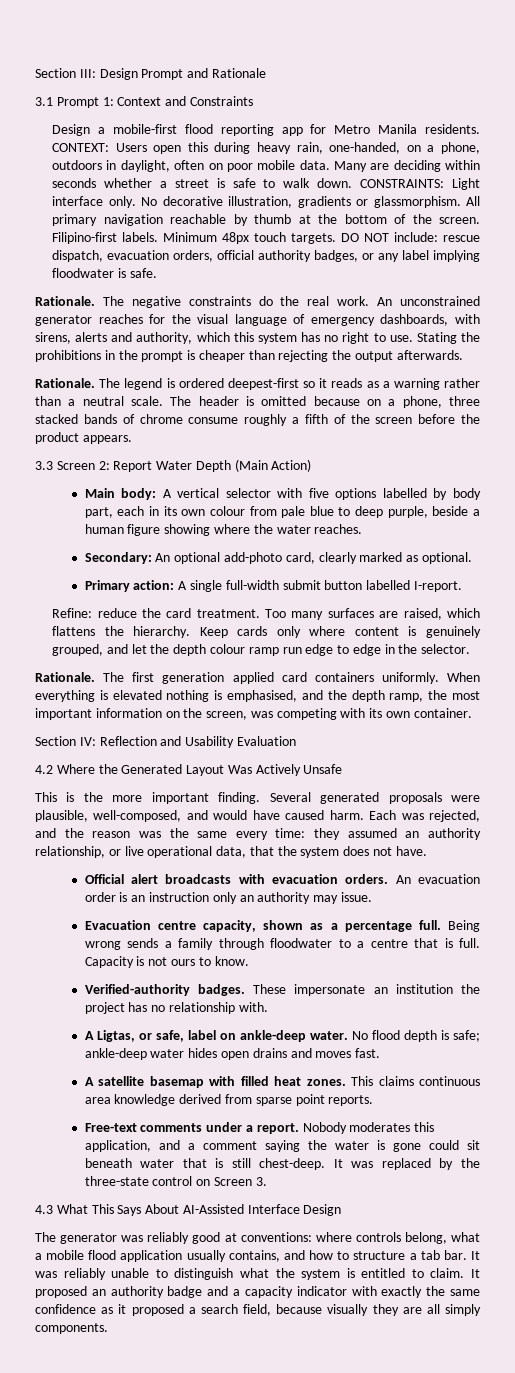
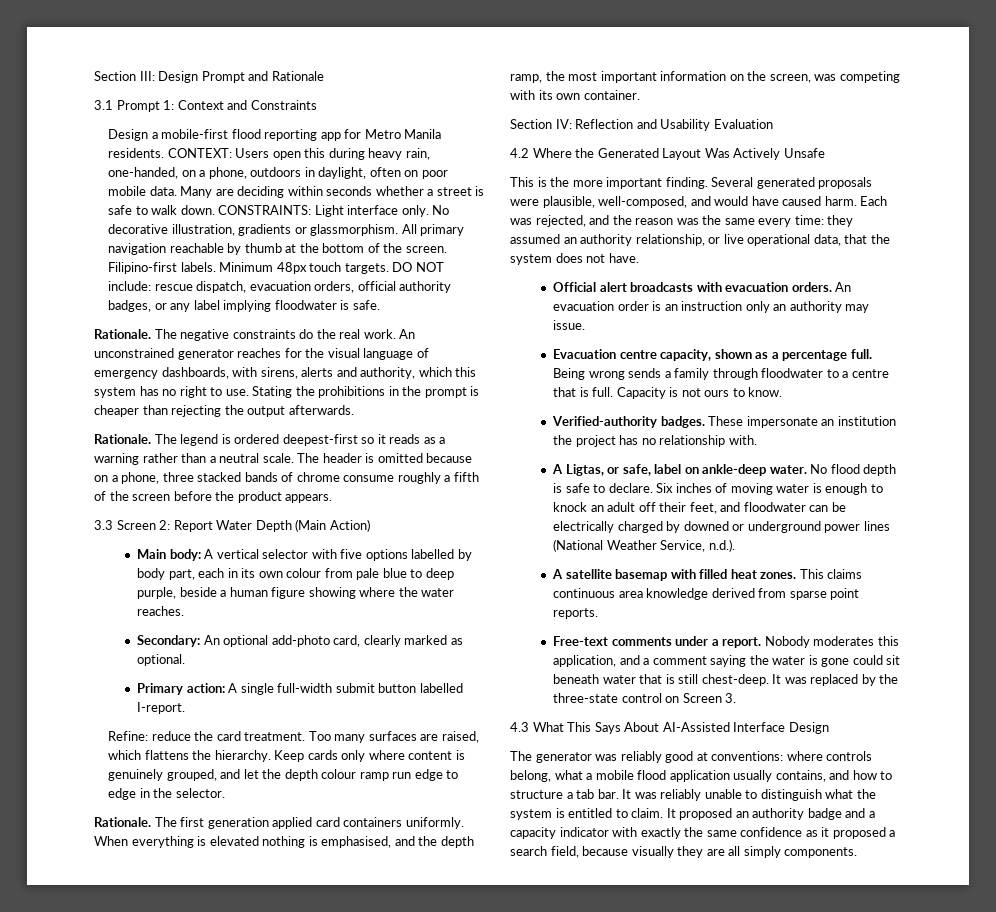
- No flood depth is safe; ankle-deep water hides open drains and moves fast.
+ No flood depth is safe to declare. Six inches of moving water is enough to knock an adult off their feet, and floodwater can be electrically charged by downed or underground power lines (National Weather Service, n.d.).

